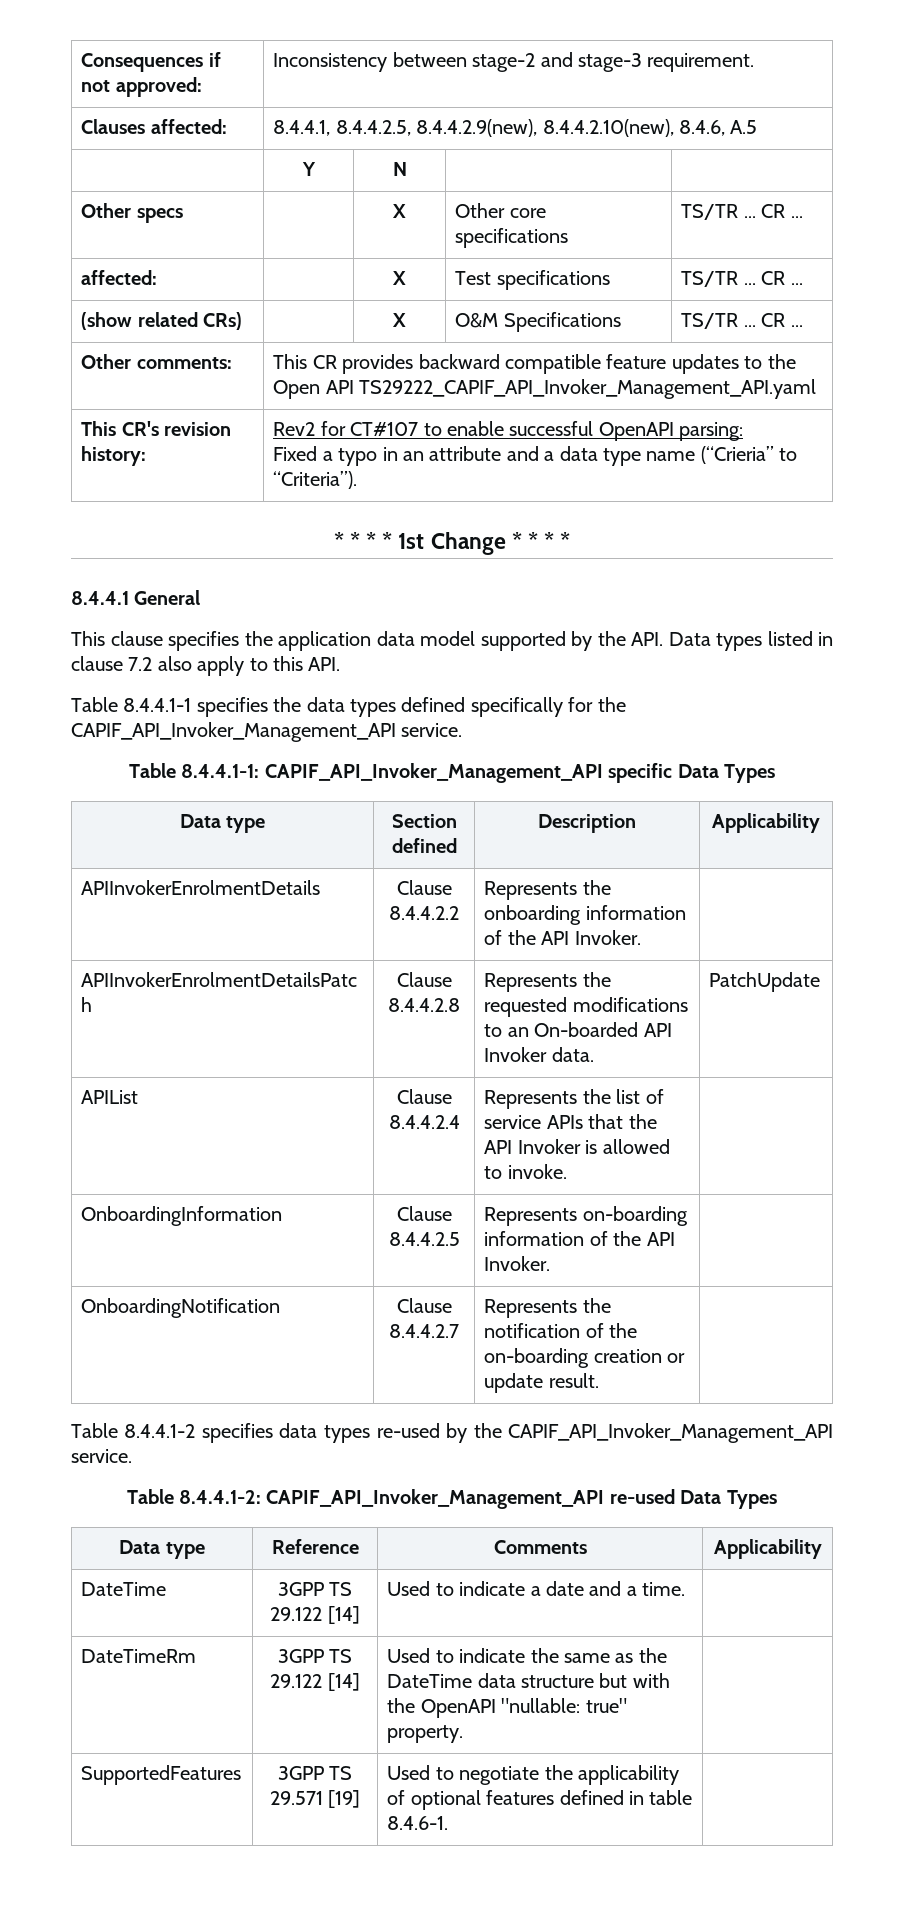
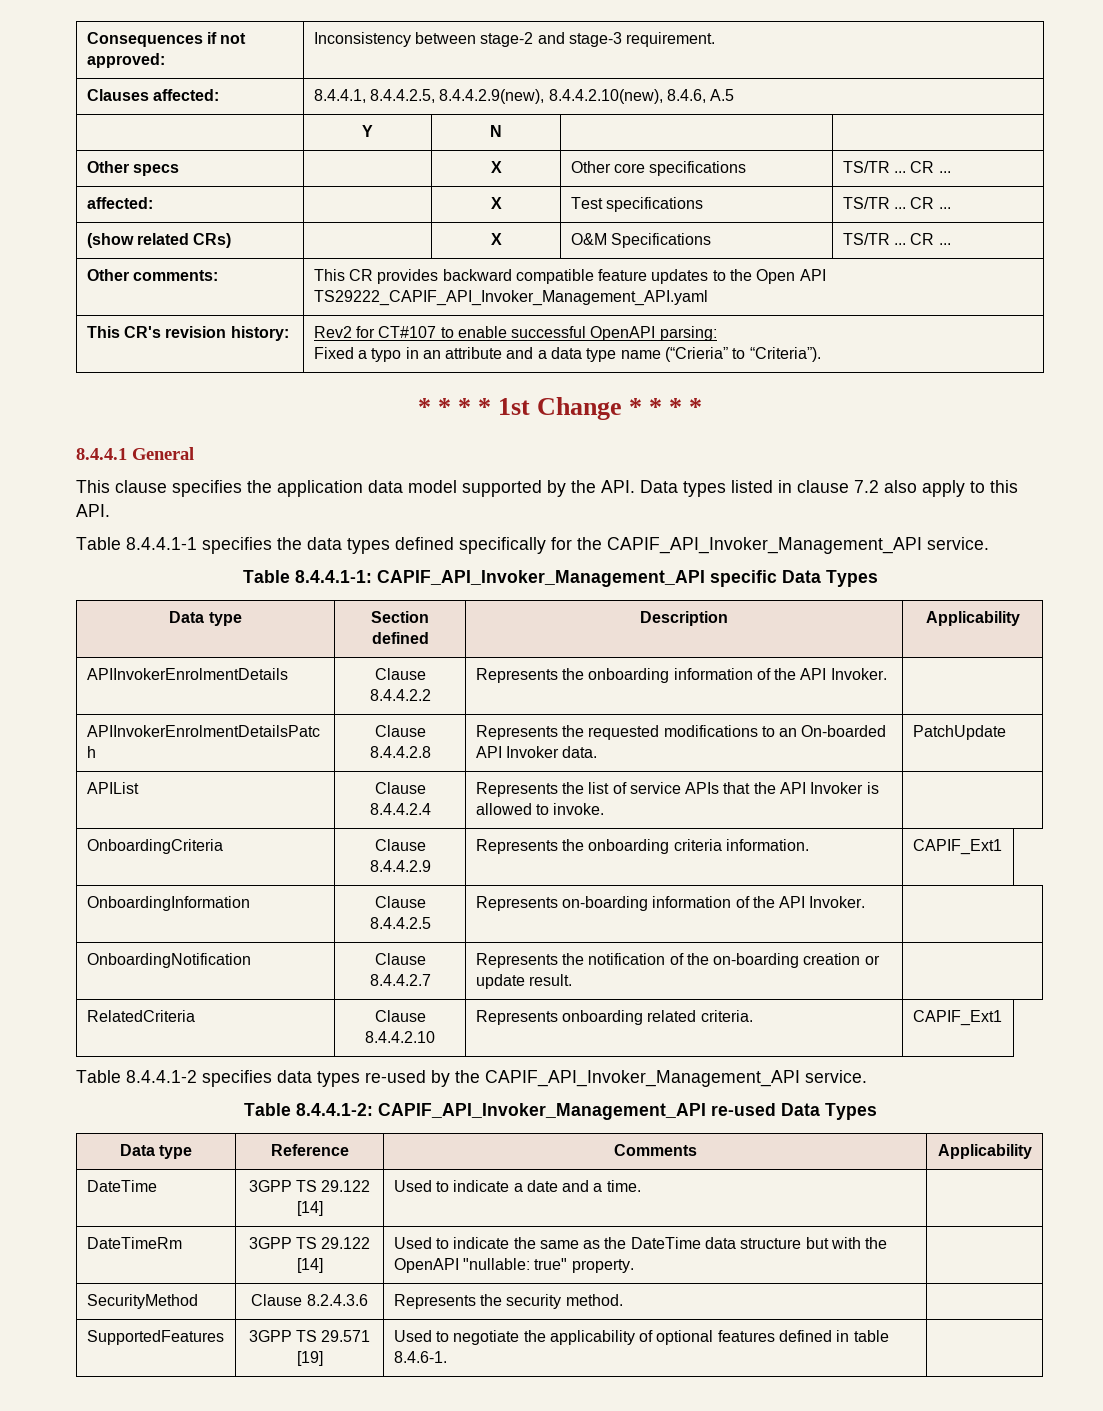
+ OnboardingCriteria | Clause 8.4.4.2.9 | Represents the onboarding criteria information. | CAPIF_Ext1
+ RelatedCriteria | Clause 8.4.4.2.10 | Represents onboarding related criteria. | CAPIF_Ext1
+ SecurityMethod | Clause 8.2.4.3.6 | Represents the security method. |

